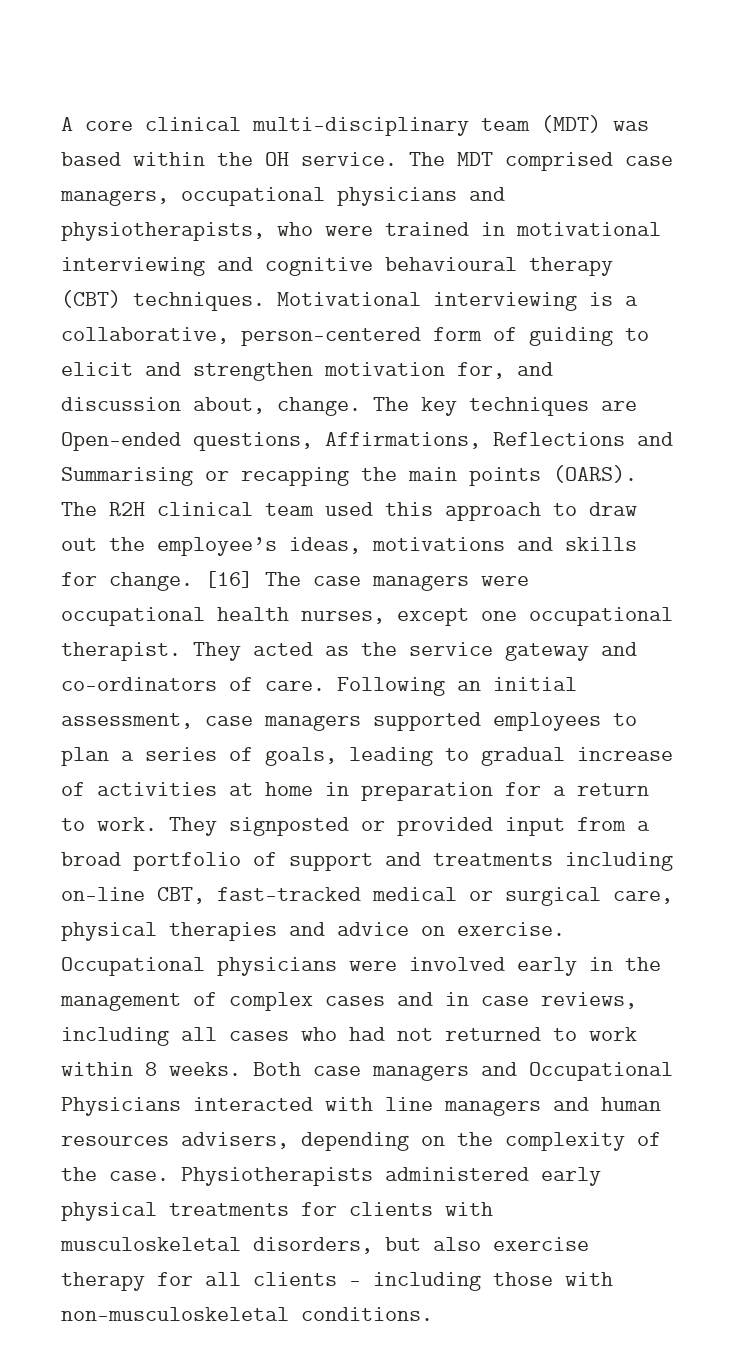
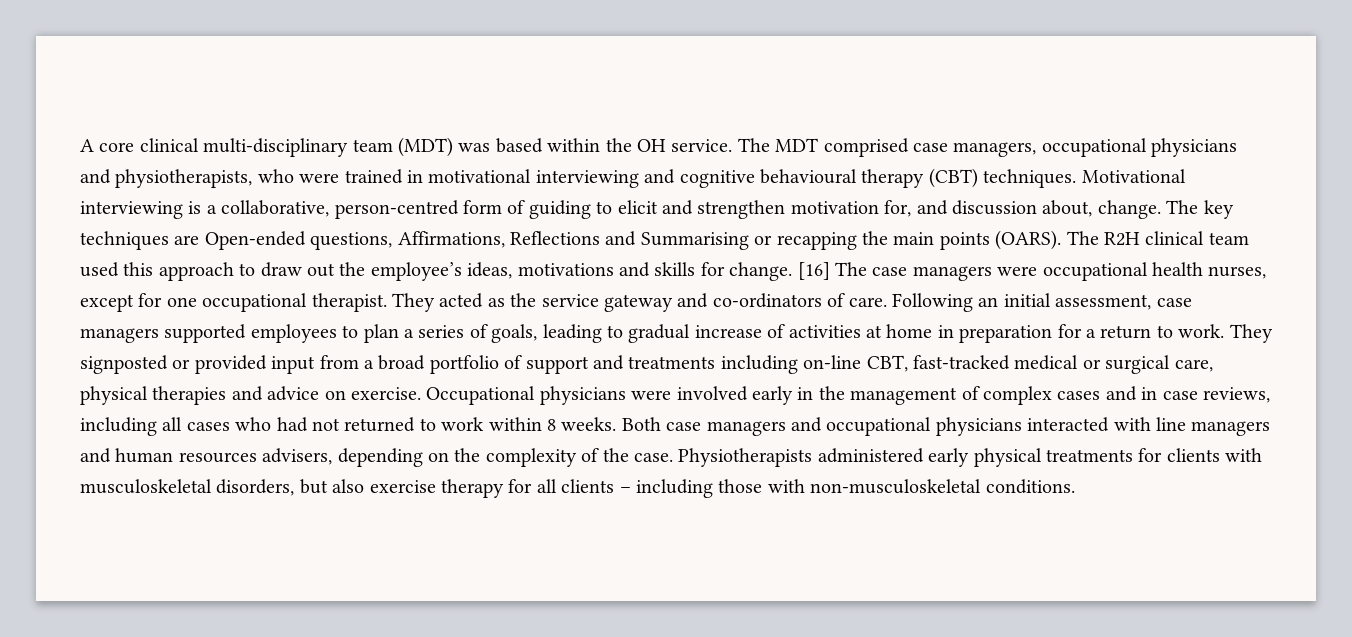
- Motivational interviewing is a collaborative, person-centered form of guiding to elicit and strengthen motivation for, and discussion about, change.
+ Motivational interviewing is a collaborative, person-centred form of guiding to elicit and strengthen motivation for, and discussion about, change.
- [16] The case managers were occupational health nurses, except one occupational therapist.
+ [16] The case managers were occupational health nurses, except for one occupational therapist.
- Both case managers and Occupational Physicians interacted with line managers and human resources advisers, depending on the complexity of the case.
+ Both case managers and occupational physicians interacted with line managers and human resources advisers, depending on the complexity of the case.

